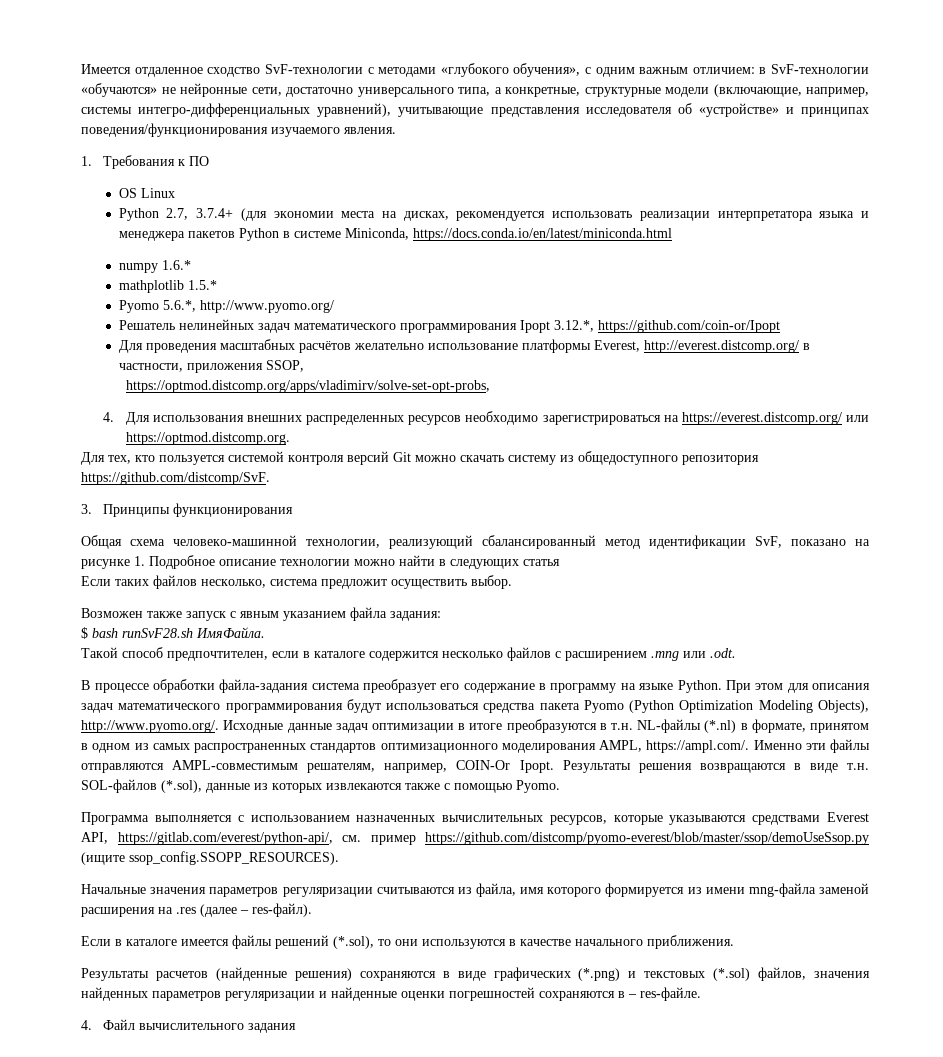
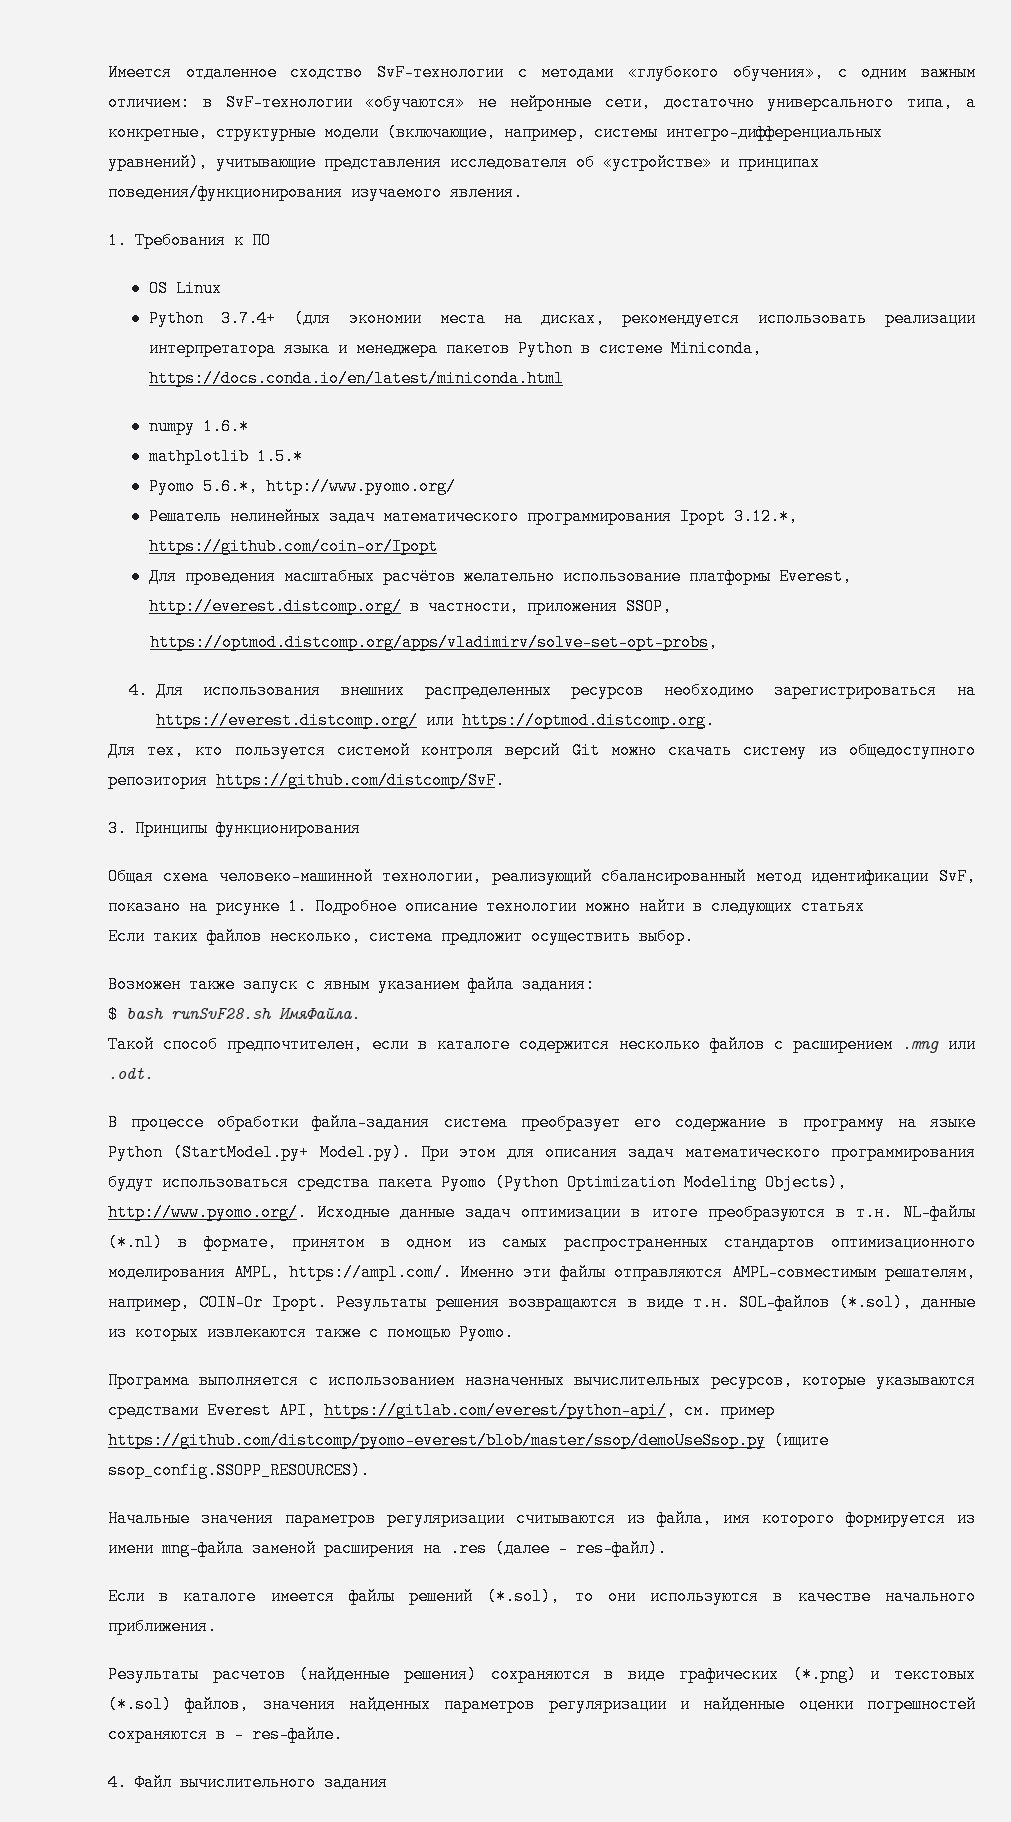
- Python 2.7, 3.7.4+ (для экономии места на дисках, рекомендуется использовать реализации интерпретатора языка и менеджера пакетов Python в системе Miniconda, https://docs.conda.io/en/latest/miniconda.html
+ Python 3.7.4+ (для экономии места на дисках, рекомендуется использовать реализации интерпретатора языка и менеджера пакетов Python в системе Miniconda, https://docs.conda.io/en/latest/miniconda.html
- Общая схема человеко-машинной технологии, реализующий сбалансированный метод идентификации SvF, показано на рисунке 1. Подробное описание технологии можно найти в следующих статья
+ Общая схема человеко-машинной технологии, реализующий сбалансированный метод идентификации SvF, показано на рисунке 1. Подробное описание технологии можно найти в следующих статьях
- В процессе обработки файла-задания система преобразует его содержание в программу на языке Python. При этом для описания задач математического программирования будут использоваться средства пакета Pyomo (Python Optimization Modeling Objects), http://www.pyomo.org/. Исходные данные задач оптимизации в итоге преобразуются в т.н. NL-файлы (*.nl) в формате, принятом в одном из самых распространенных стандартов оптимизационного моделирования AMPL, https://ampl.com/. Именно эти файлы отправляются AMPL-совместимым решателям, например, COIN-Or Ipopt.
+ В процессе обработки файла-задания система преобразует его содержание в программу на языке Python (StartModel.py+ Model.py). При этом для описания задач математического программирования будут использоваться средства пакета Pyomo (Python Optimization Modeling Objects), http://www.pyomo.org/. Исходные данные задач оптимизации в итоге преобразуются в т.н. NL-файлы (*.nl) в формате, принятом в одном из самых распространенных стандартов оптимизационного моделирования AMPL, https://ampl.com/. Именно эти файлы отправляются AMPL-совместимым решателям, например, COIN-Or Ipopt.

